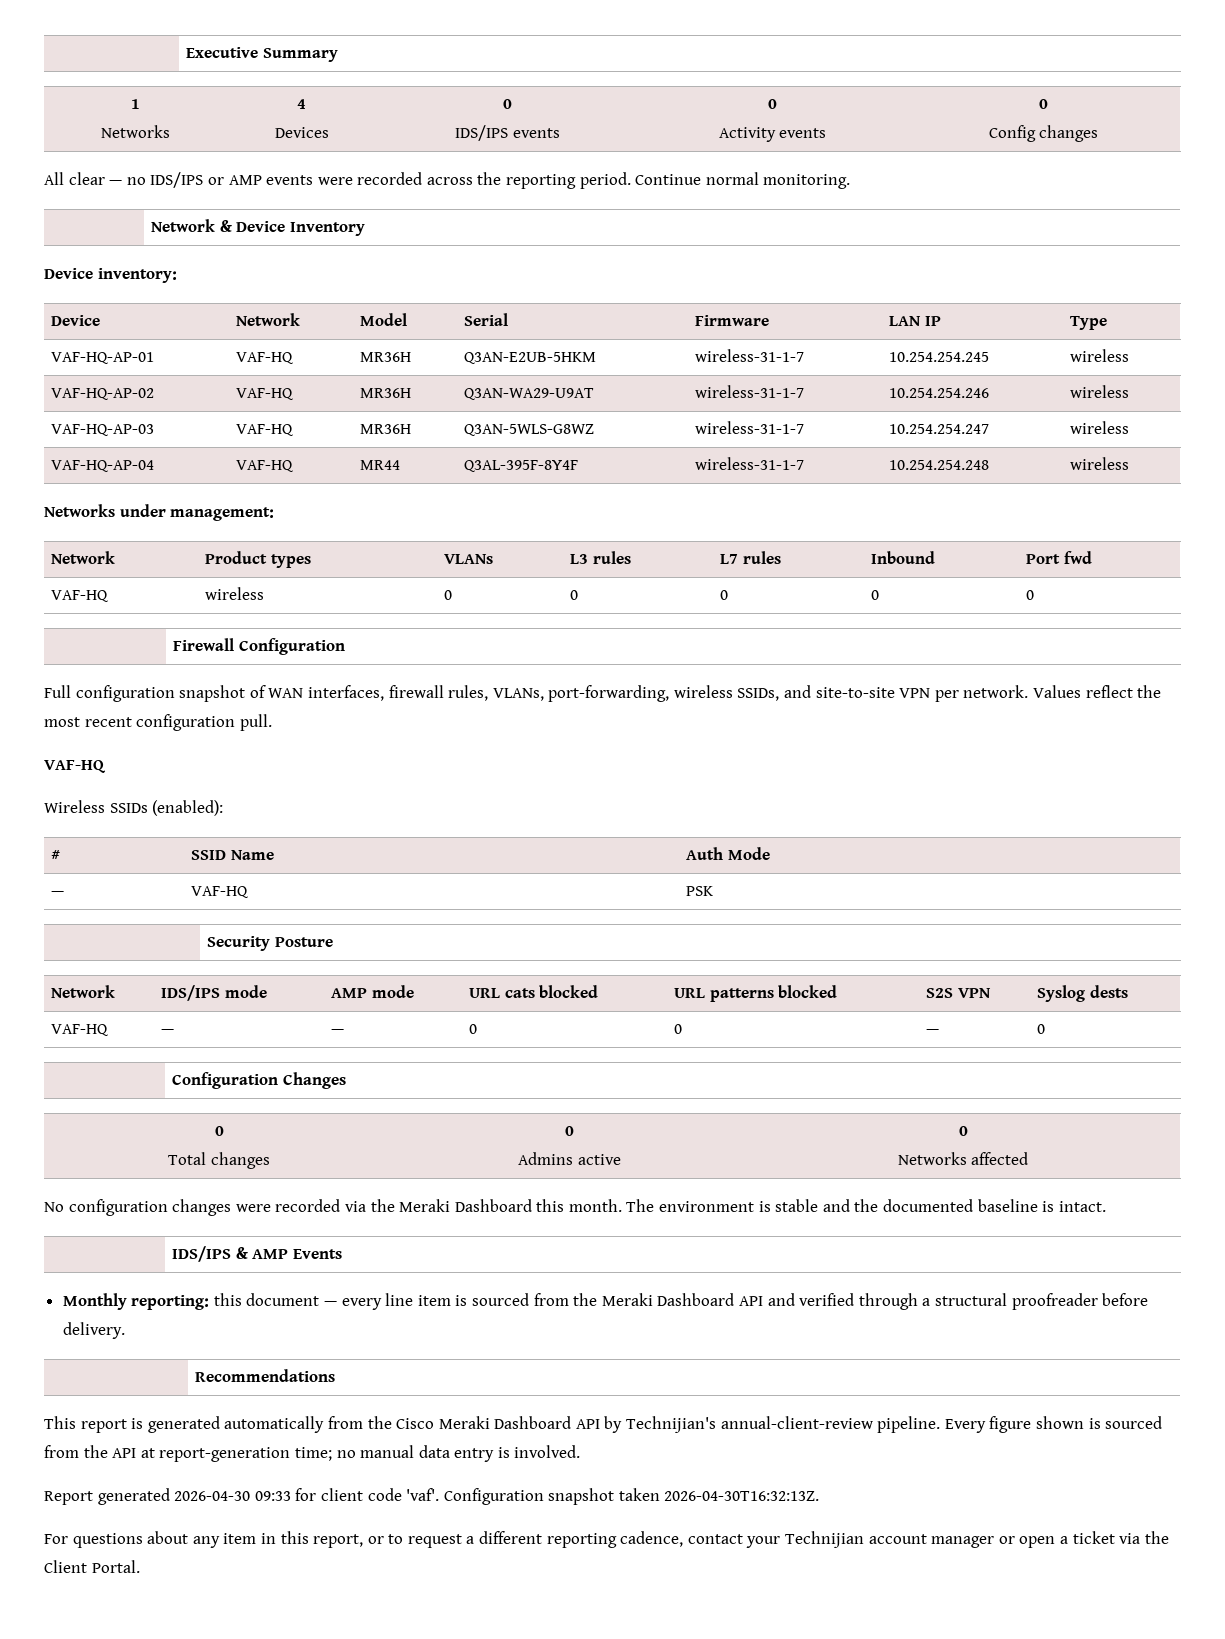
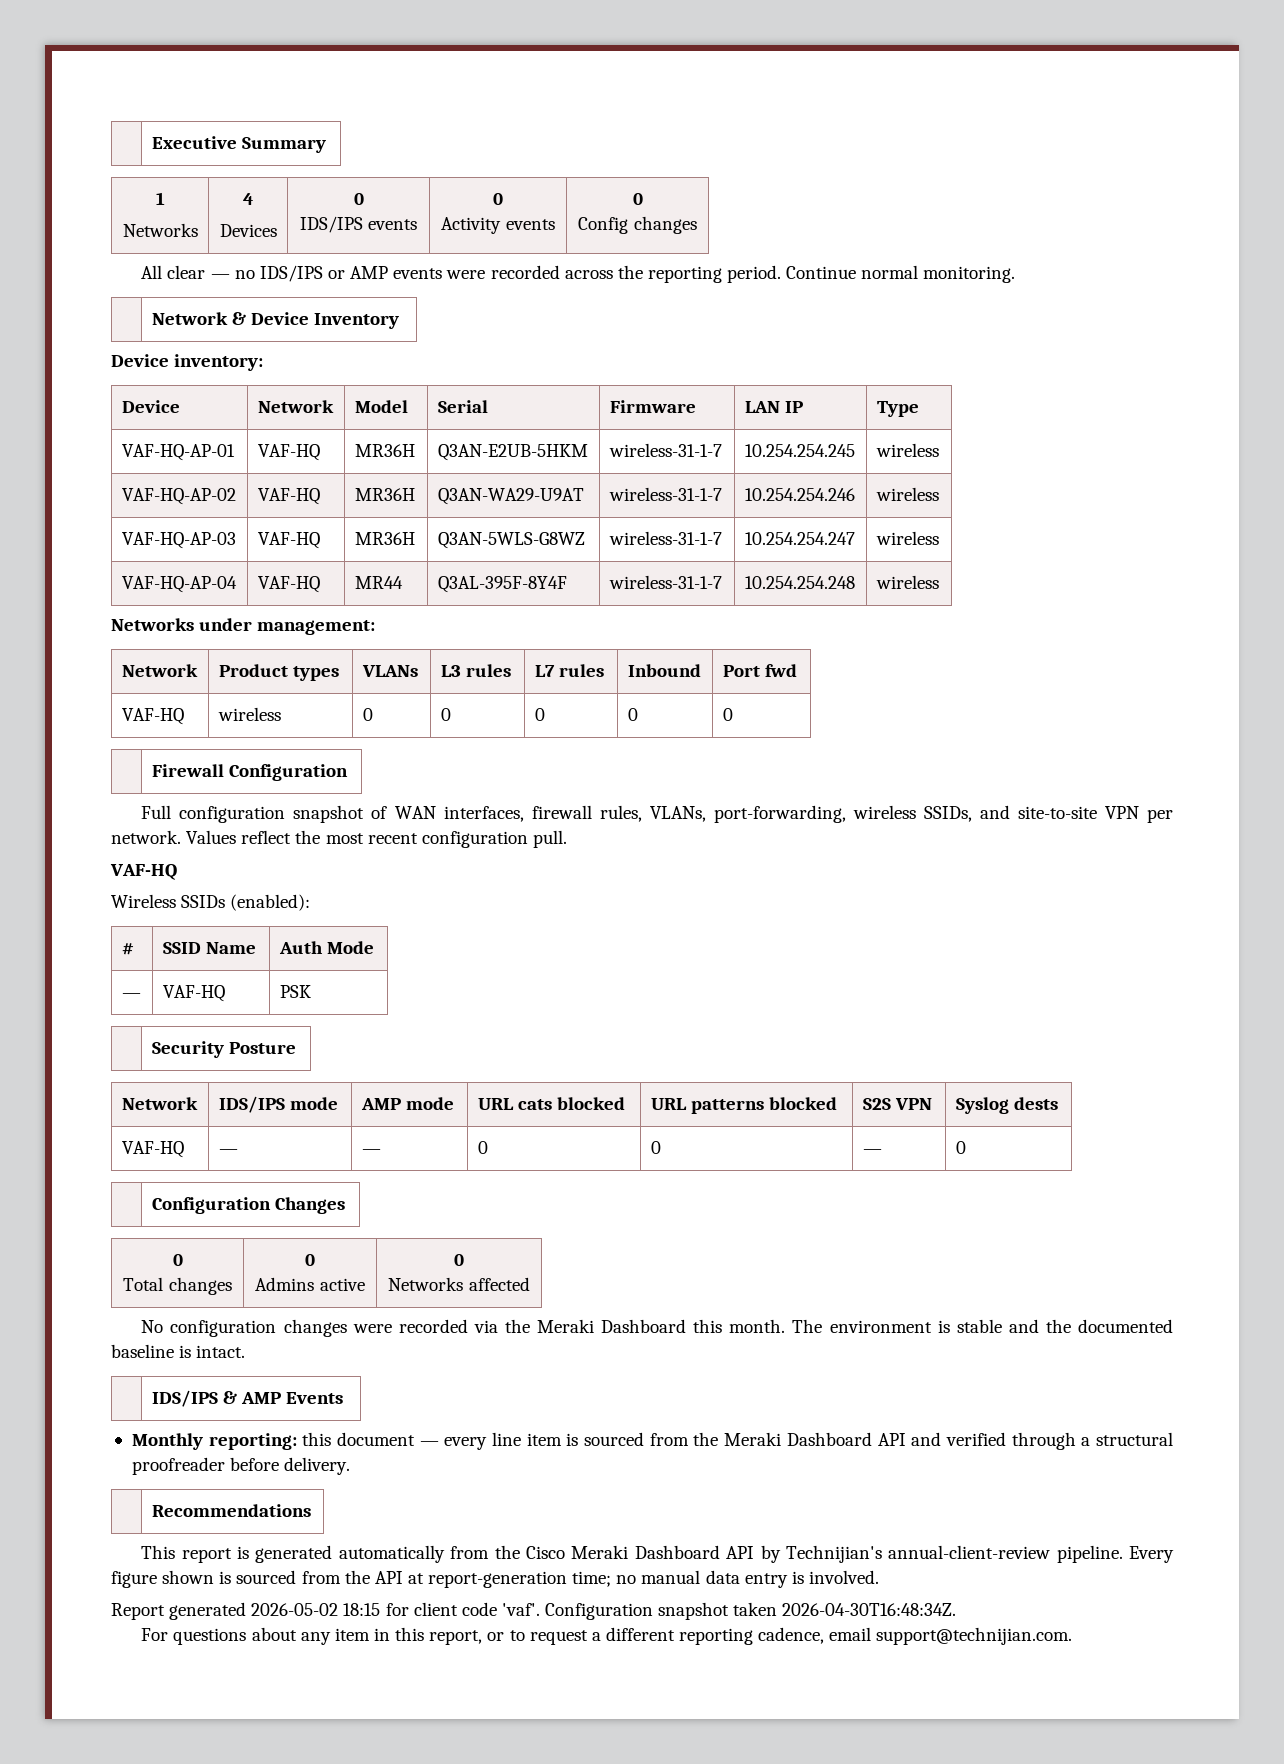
- Report generated 2026-04-30 09:33 for client code 'vaf'.
+ Report generated 2026-05-02 18:15 for client code 'vaf'.
- Configuration snapshot taken 2026-04-30T16:32:13Z.
+ Configuration snapshot taken 2026-04-30T16:48:34Z.
- For questions about any item in this report, or to request a different reporting cadence, contact your Technijian account manager or open a ticket via the Client Portal.
+ For questions about any item in this report, or to request a different reporting cadence, email support@technijian.com.

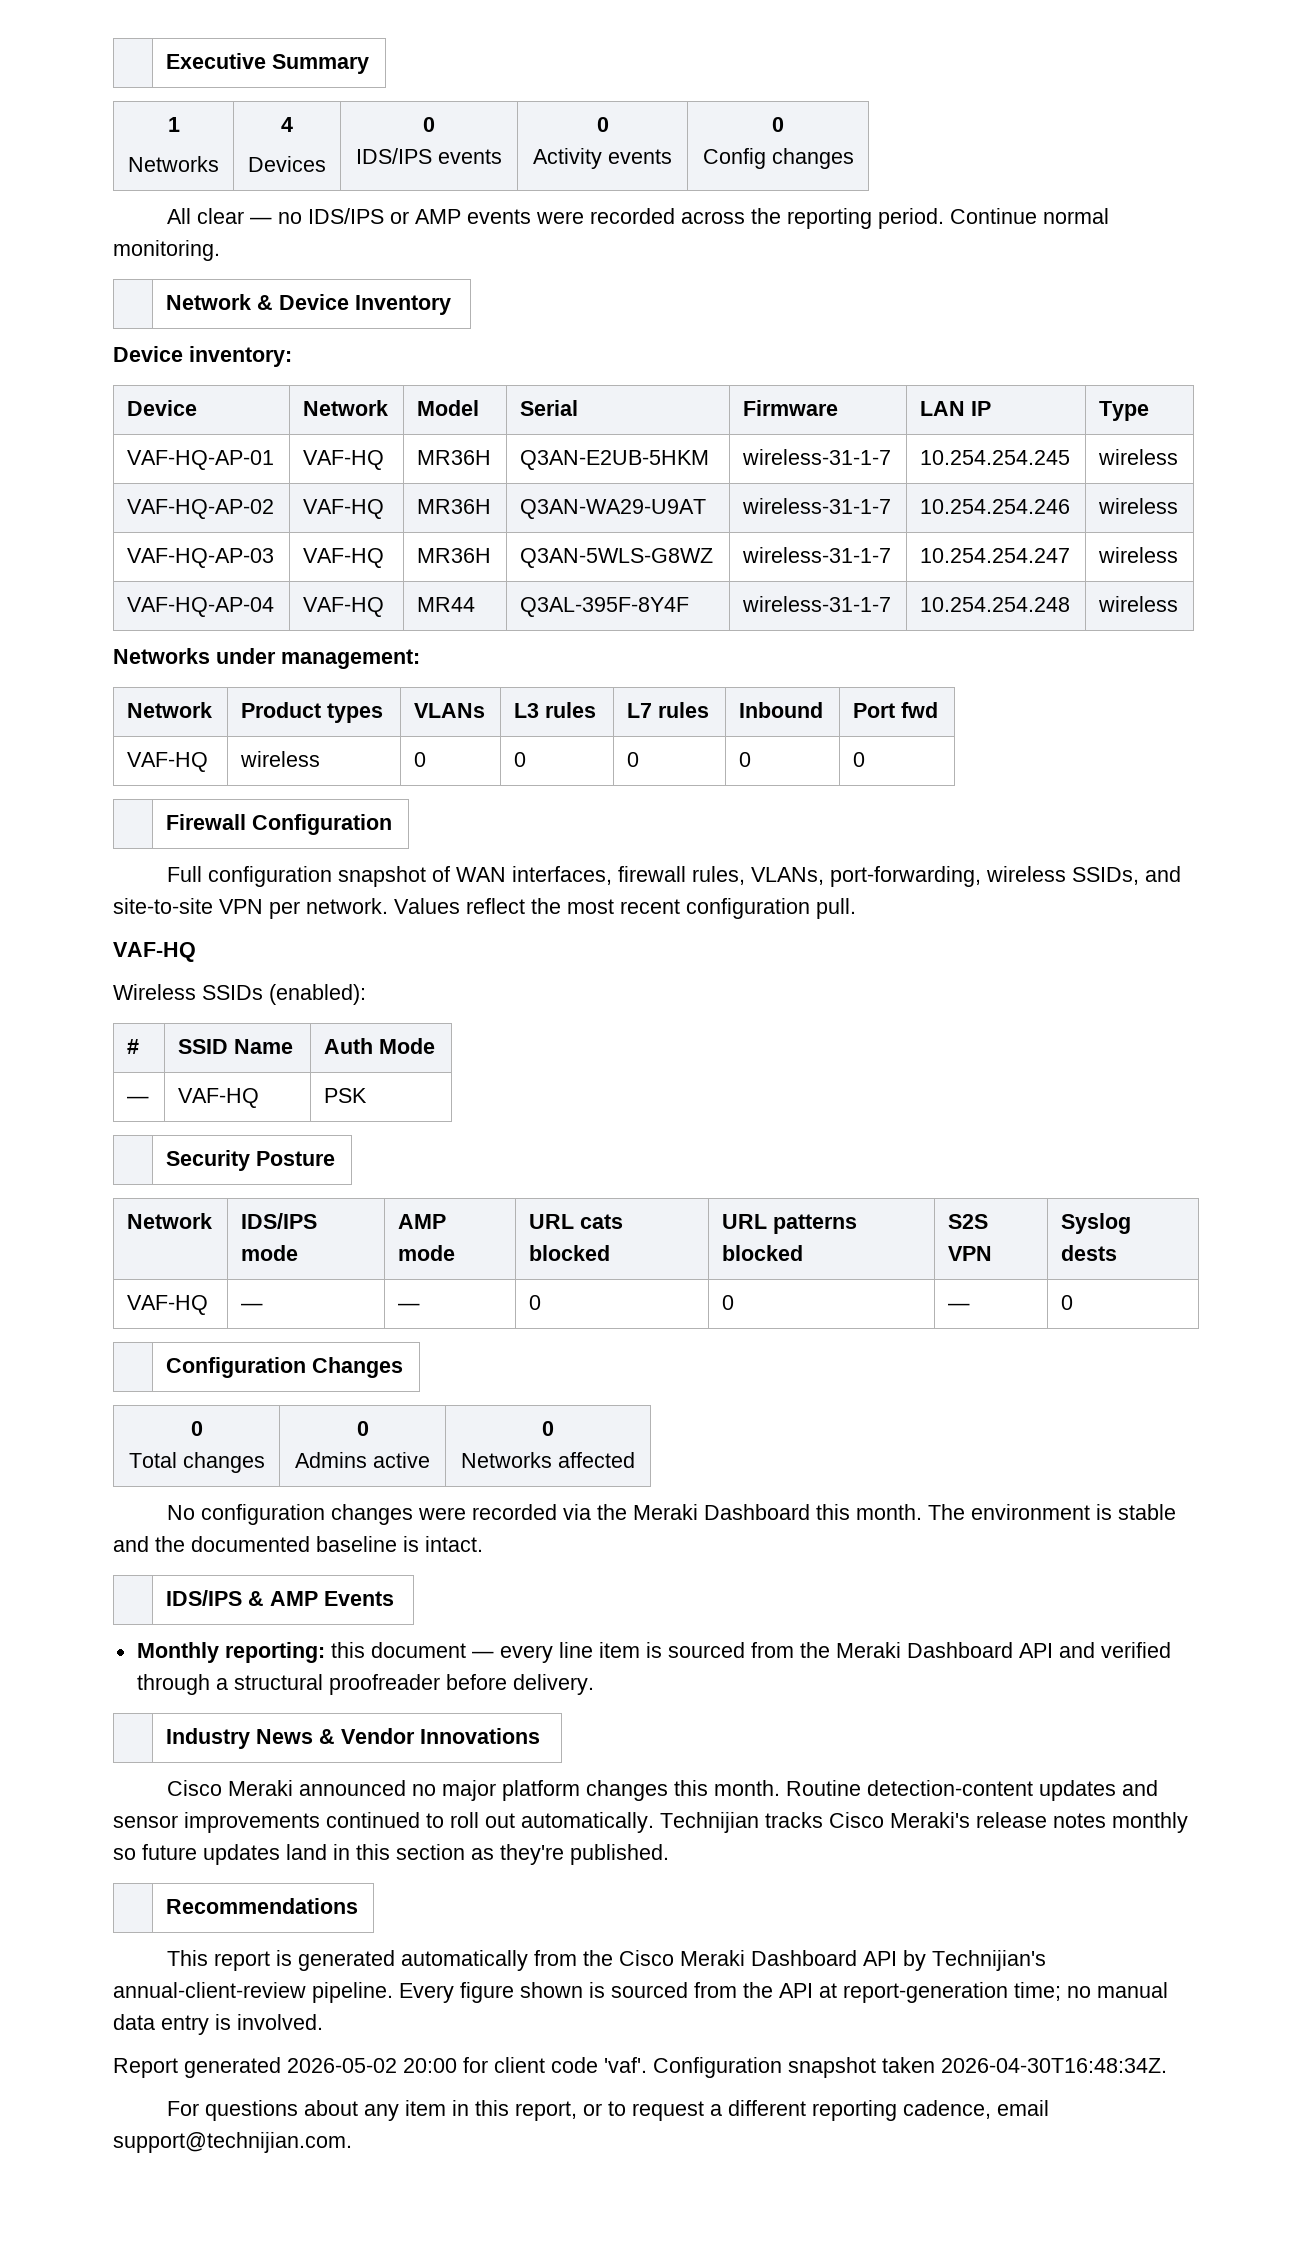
+ | Industry News & Vendor Innovations
+ Cisco Meraki announced no major platform changes this month. Routine detection-content updates and sensor improvements continued to roll out automatically. Technijian tracks Cisco Meraki's release notes monthly so future updates land in this section as they're published.
- Report generated 2026-05-02 18:15 for client code 'vaf'.
+ Report generated 2026-05-02 20:00 for client code 'vaf'.

